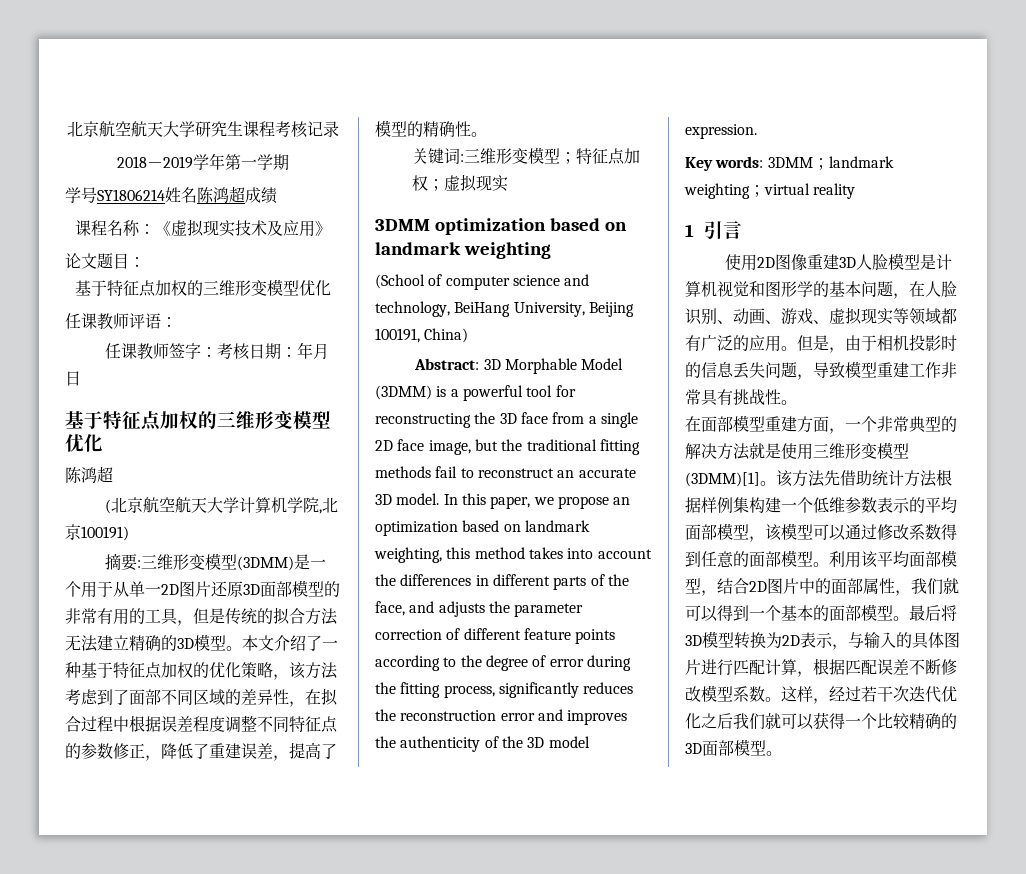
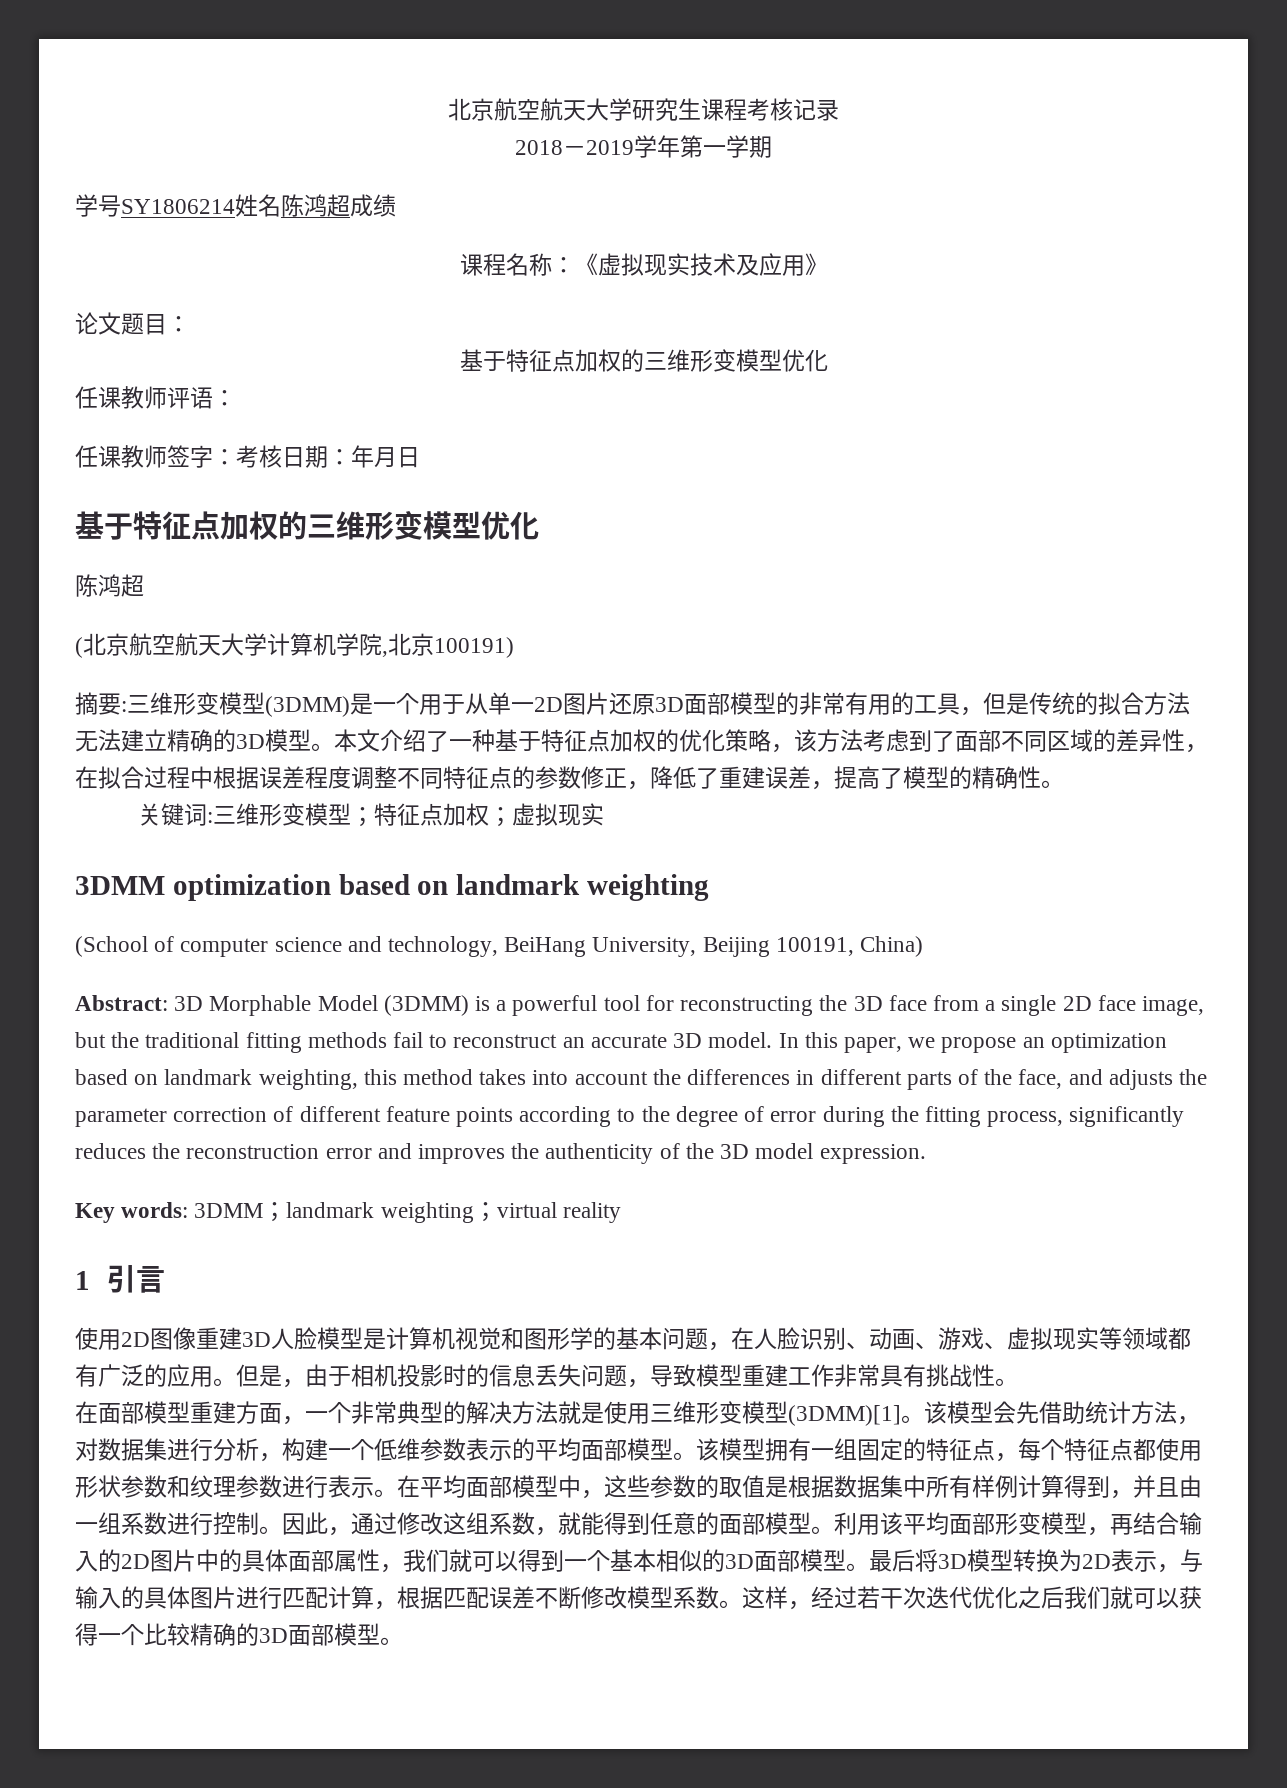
- 该方法先借助统计方法根据样例集构建一个低维参数表示的平均面部模型，该模型可以通过修改系数得到任意的面部模型。
+ 该模型会先借助统计方法，对数据集进行分析，构建一个低维参数表示的平均面部模型。该模型拥有一组固定的特征点，每个特征点都使用形状参数和纹理参数进行表示。在平均面部模型中，这些参数的取值是根据数据集中所有样例计算得到，并且由一组系数进行控制。因此，通过修改这组系数，就能得到任意的面部模型。
- 利用该平均面部模型，结合2D图片中的面部属性，我们就可以得到一个基本的面部模型。
+ 利用该平均面部形变模型，再结合输入的2D图片中的具体面部属性，我们就可以得到一个基本相似的3D面部模型。

